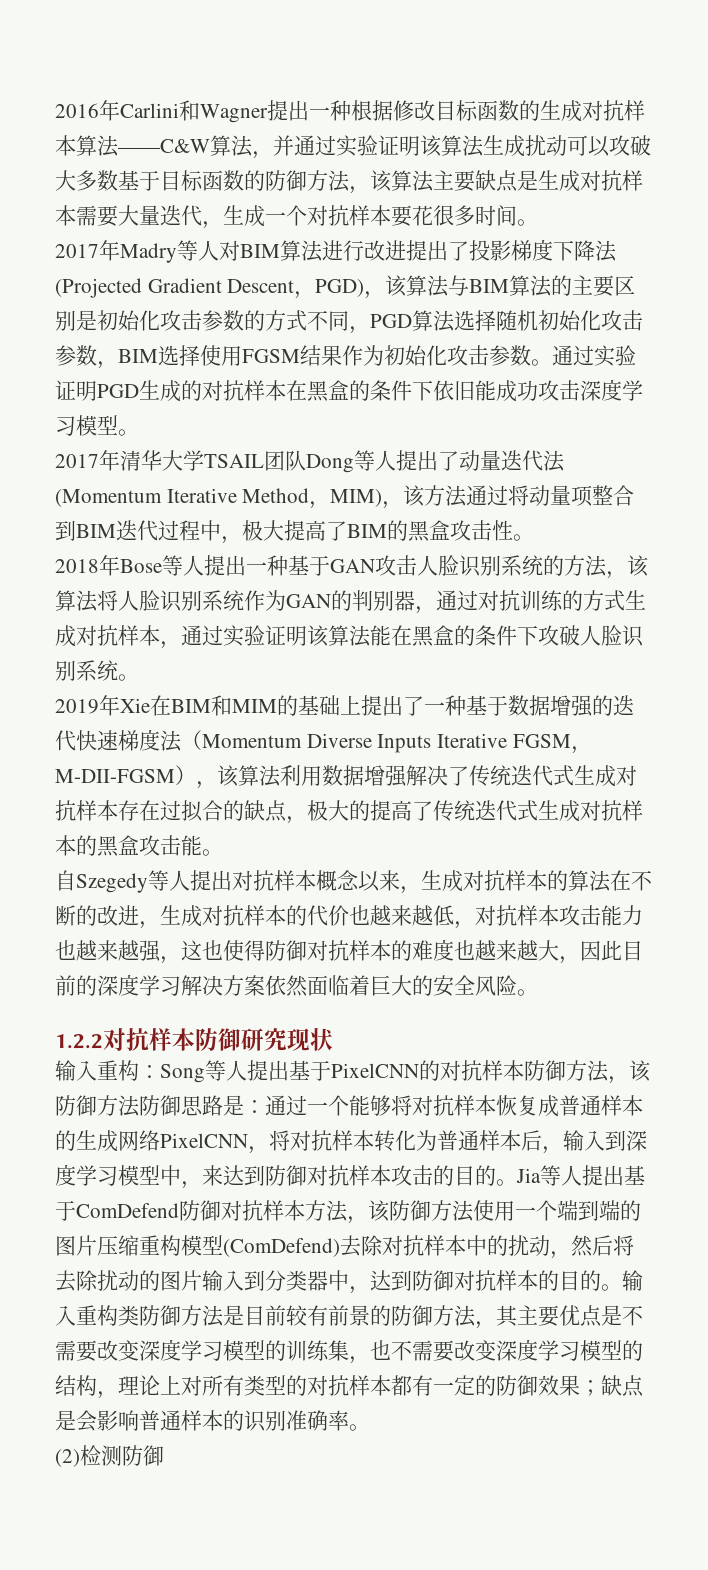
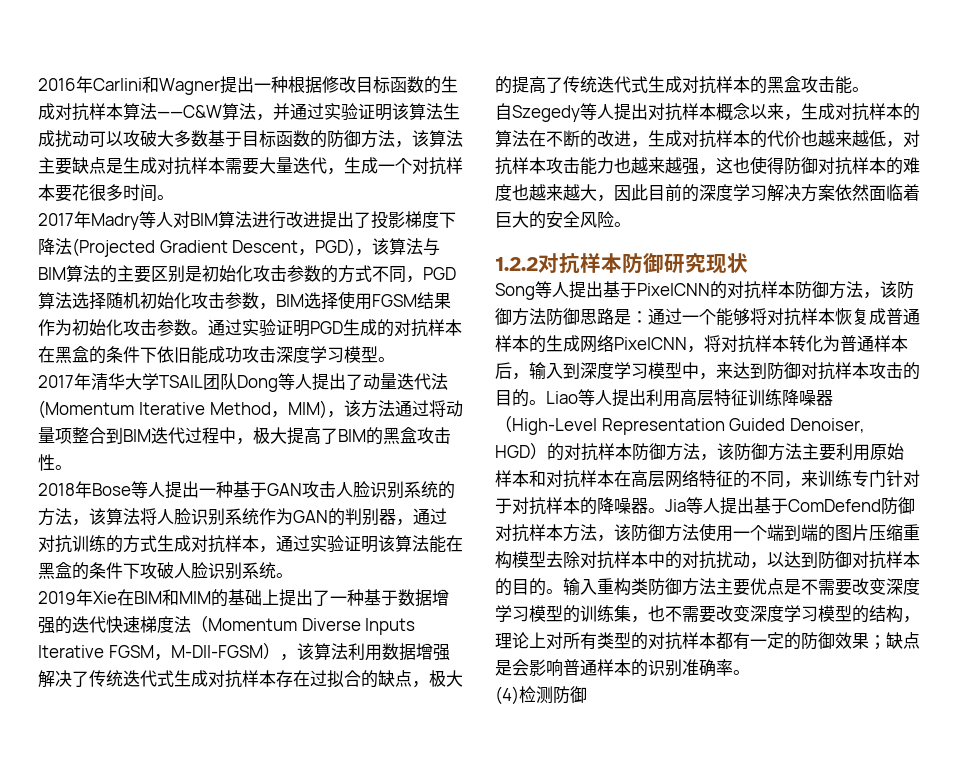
- 输入重构：Song等人提出基于PixelCNN的对抗样本防御方法，该防御方法防御思路是：通过一个能够将对抗样本恢复成普通样本的生成网络PixelCNN，将对抗样本转化为普通样本后，输入到深度学习模型中，来达到防御对抗样本攻击的目的。
+ Song等人提出基于PixelCNN的对抗样本防御方法，该防御方法防御思路是：通过一个能够将对抗样本恢复成普通样本的生成网络PixelCNN，将对抗样本转化为普通样本后，输入到深度学习模型中，来达到防御对抗样本攻击的目的。
+ Liao等人提出利用高层特征训练降噪器（High-Level Representation Guided Denoiser, HGD）的对抗样本防御方法，该防御方法主要利用原始样本和对抗样本在高层网络特征的不同，来训练专门针对于对抗样本的降噪器。
- Jia等人提出基于ComDefend防御对抗样本方法，该防御方法使用一个端到端的图片压缩重构模型(ComDefend)去除对抗样本中的扰动，然后将去除扰动的图片输入到分类器中，达到防御对抗样本的目的。
+ Jia等人提出基于ComDefend防御对抗样本方法，该防御方法使用一个端到端的图片压缩重构模型去除对抗样本中的对抗扰动，以达到防御对抗样本的目的。
- 输入重构类防御方法是目前较有前景的防御方法，其主要优点是不需要改变深度学习模型的训练集，也不需要改变深度学习模型的结构，理论上对所有类型的对抗样本都有一定的防御效果；缺点是会影响普通样本的识别准确率。
+ 输入重构类防御方法主要优点是不需要改变深度学习模型的训练集，也不需要改变深度学习模型的结构，理论上对所有类型的对抗样本都有一定的防御效果；缺点是会影响普通样本的识别准确率。
- (2)检测防御
+ (4)检测防御

